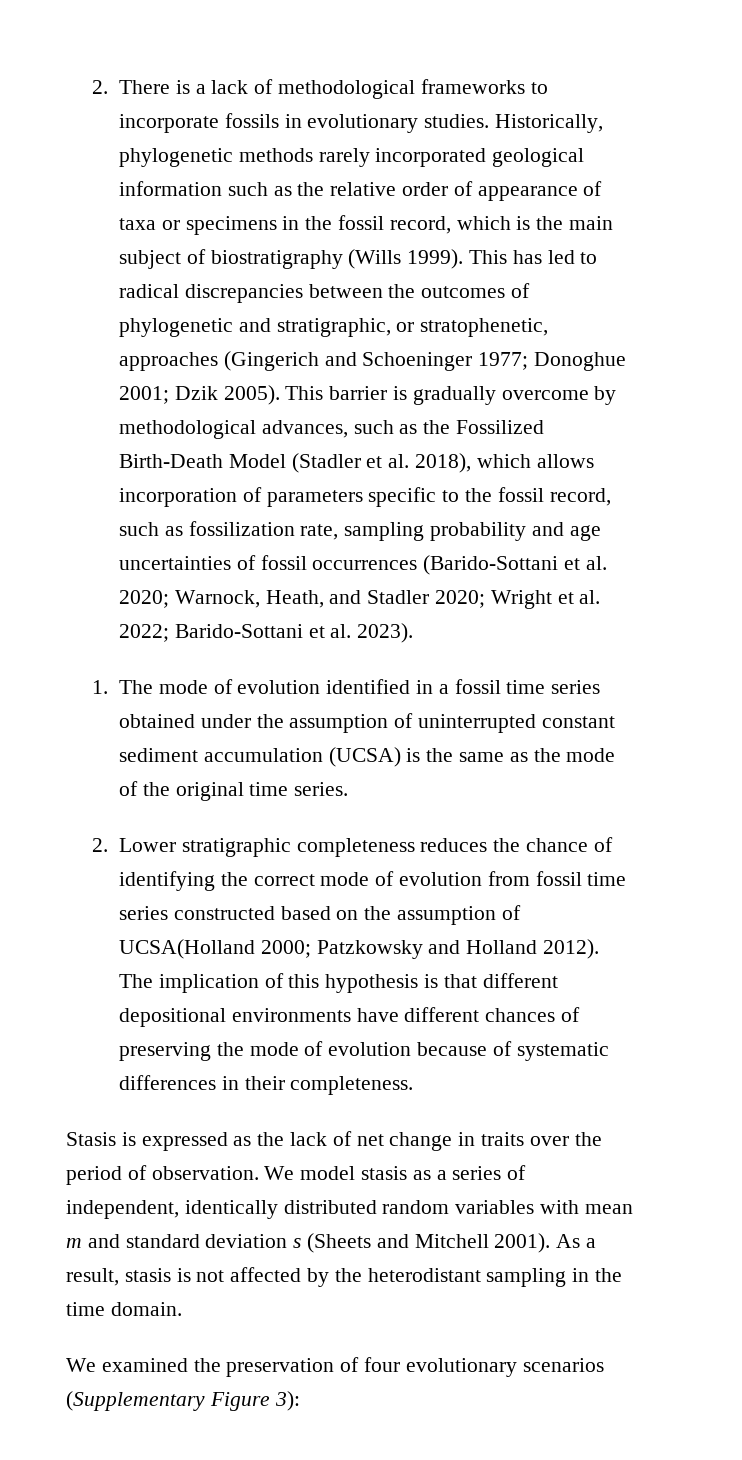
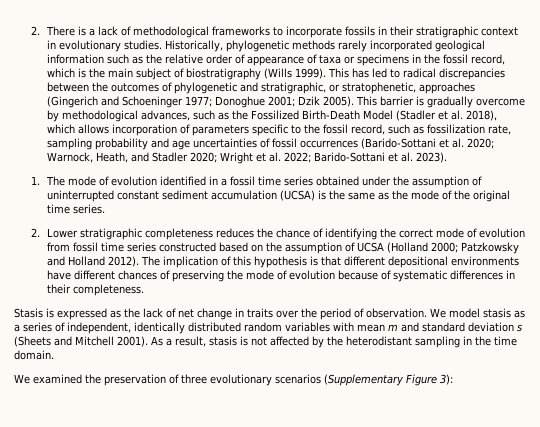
- 2. There is a lack of methodological frameworks to incorporate fossils in evolutionary studies.
+ 2. There is a lack of methodological frameworks to incorporate fossils in their stratigraphic context in evolutionary studies.
- 2. Lower stratigraphic completeness reduces the chance of identifying the correct mode of evolution from fossil time series constructed based on the assumption of UCSA(Holland 2000; Patzkowsky and Holland 2012).
+ 2. Lower stratigraphic completeness reduces the chance of identifying the correct mode of evolution from fossil time series constructed based on the assumption of UCSA (Holland 2000; Patzkowsky and Holland 2012).
- We examined the preservation of four evolutionary scenarios (Supplementary Figure 3):
+ We examined the preservation of three evolutionary scenarios (Supplementary Figure 3):

